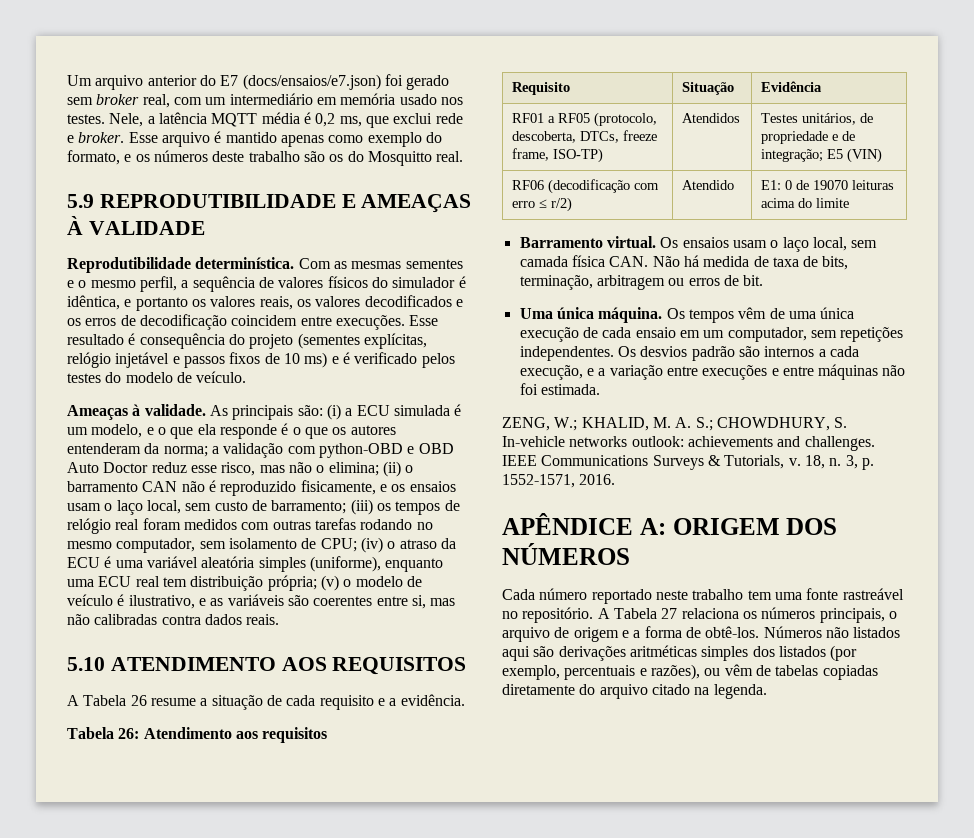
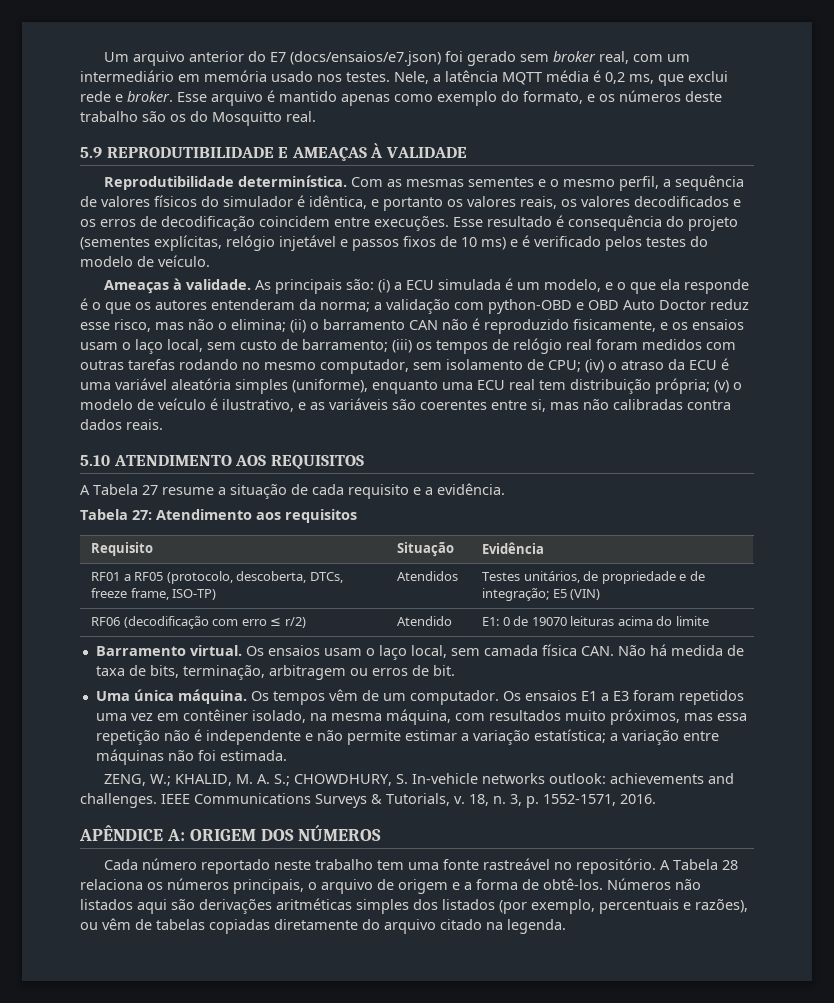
- A Tabela 26 resume a situação de cada requisito e a evidência.
+ A Tabela 27 resume a situação de cada requisito e a evidência.
- Tabela 26: Atendimento aos requisitos
+ Tabela 27: Atendimento aos requisitos
- Os tempos vêm de uma única execução de cada ensaio em um computador, sem repetições independentes. Os desvios padrão são internos a cada execução, e a variação entre execuções e entre máquinas não foi estimada.
+ Os tempos vêm de um computador. Os ensaios E1 a E3 foram repetidos uma vez em contêiner isolado, na mesma máquina, com resultados muito próximos, mas essa repetição não é independente e não permite estimar a variação estatística; a variação entre máquinas não foi estimada.
- A Tabela 27 relaciona os números principais, o arquivo de origem e a forma de obtê-los.
+ A Tabela 28 relaciona os números principais, o arquivo de origem e a forma de obtê-los.

